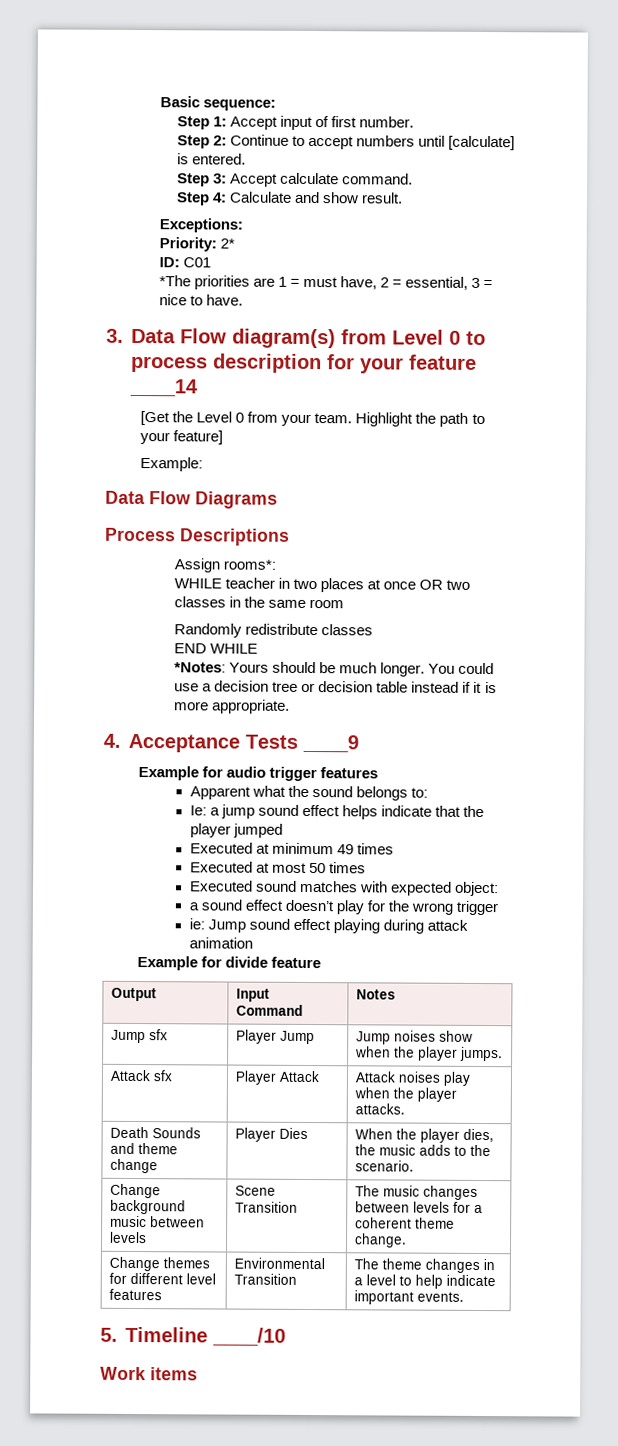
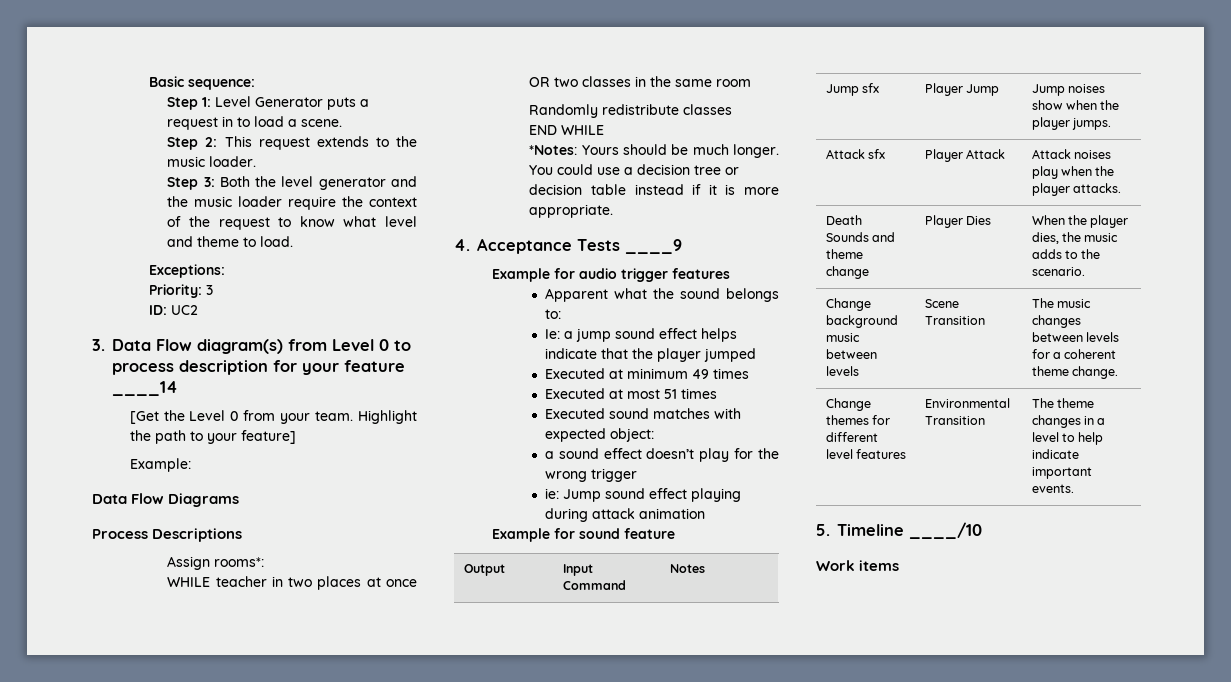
- Step 1: Accept input of first number.
- Step 2: Continue to accept numbers until [calculate] is entered.
- Step 3: Accept calculate command.
- Step 4: Calculate and show result.
+ Step 1: Level Generator puts a request in to load a scene.
+ Step 2: This request extends to the music loader.
+ Step 3: Both the level generator and the music loader require the context of the request to know what level and theme to load.
- Priority: 2*
+ Priority: 3
- ID: C01
- *The priorities are 1 = must have, 2 = essential, 3 = nice to have.
+ ID: UC2
- Executed at most 50 times
+ Executed at most 51 times
- Example for divide feature
+ Example for sound feature

